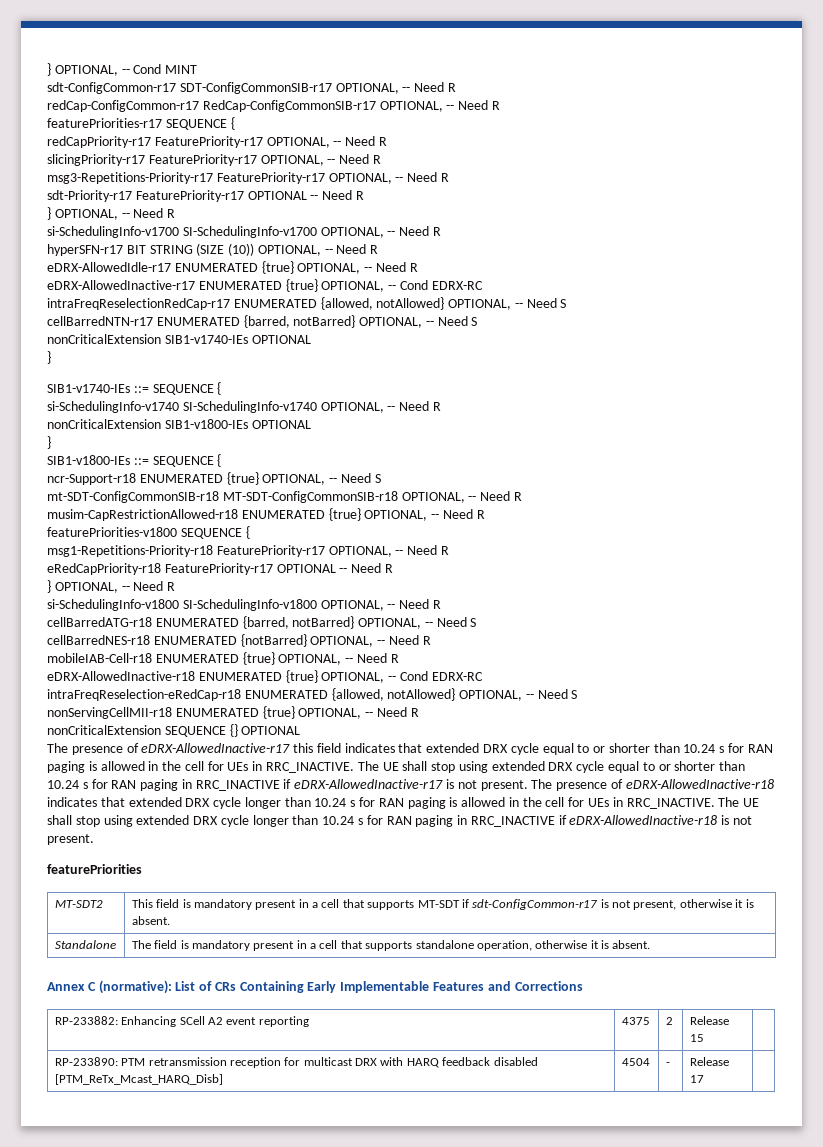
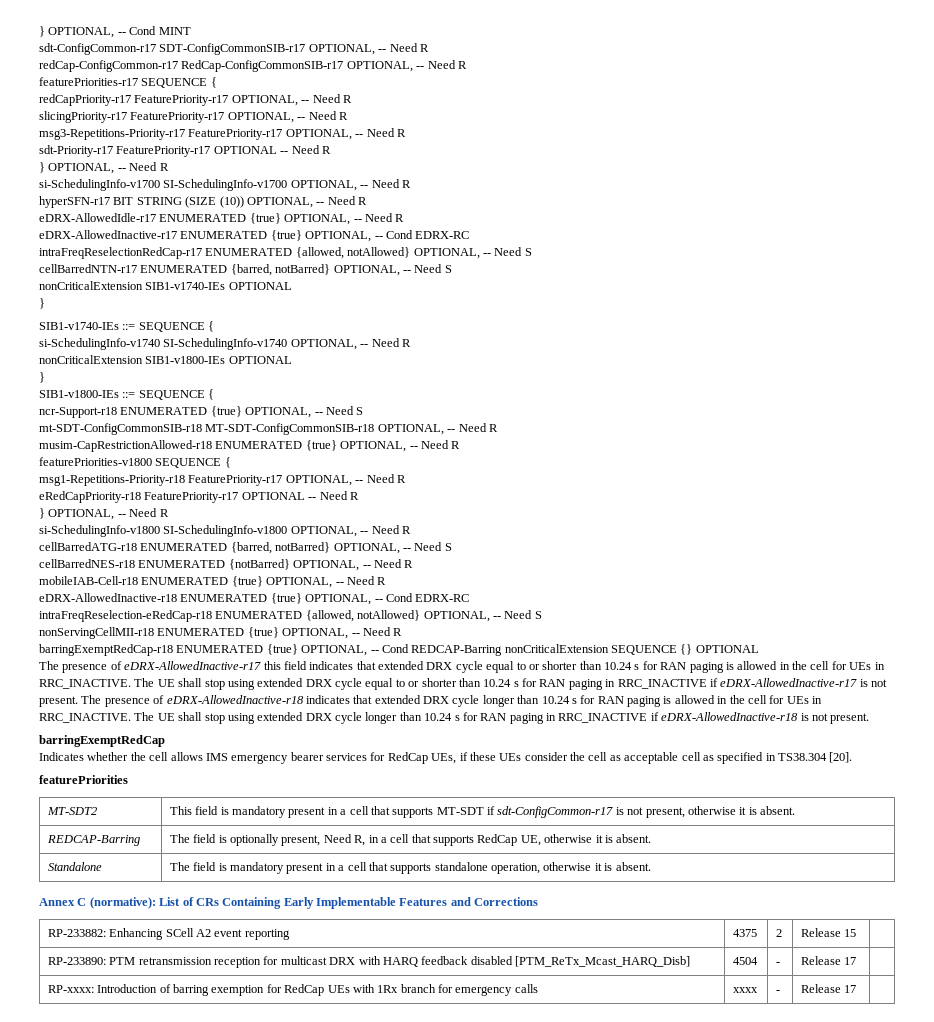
- nonCriticalExtension SEQUENCE {} OPTIONAL
+ barringExemptRedCap-r18 ENUMERATED {true} OPTIONAL, -- Cond REDCAP-Barring nonCriticalExtension SEQUENCE {} OPTIONAL
+ barringExemptRedCap
+ Indicates whether the cell allows IMS emergency bearer services for RedCap UEs, if these UEs consider the cell as acceptable cell as specified in TS38.304 [20].
+ REDCAP-Barring | The field is optionally present, Need R, in a cell that supports RedCap UE, otherwise it is absent.
+ RP-xxxx: Introduction of barring exemption for RedCap UEs with 1Rx branch for emergency calls | xxxx | - | Release 17 |

